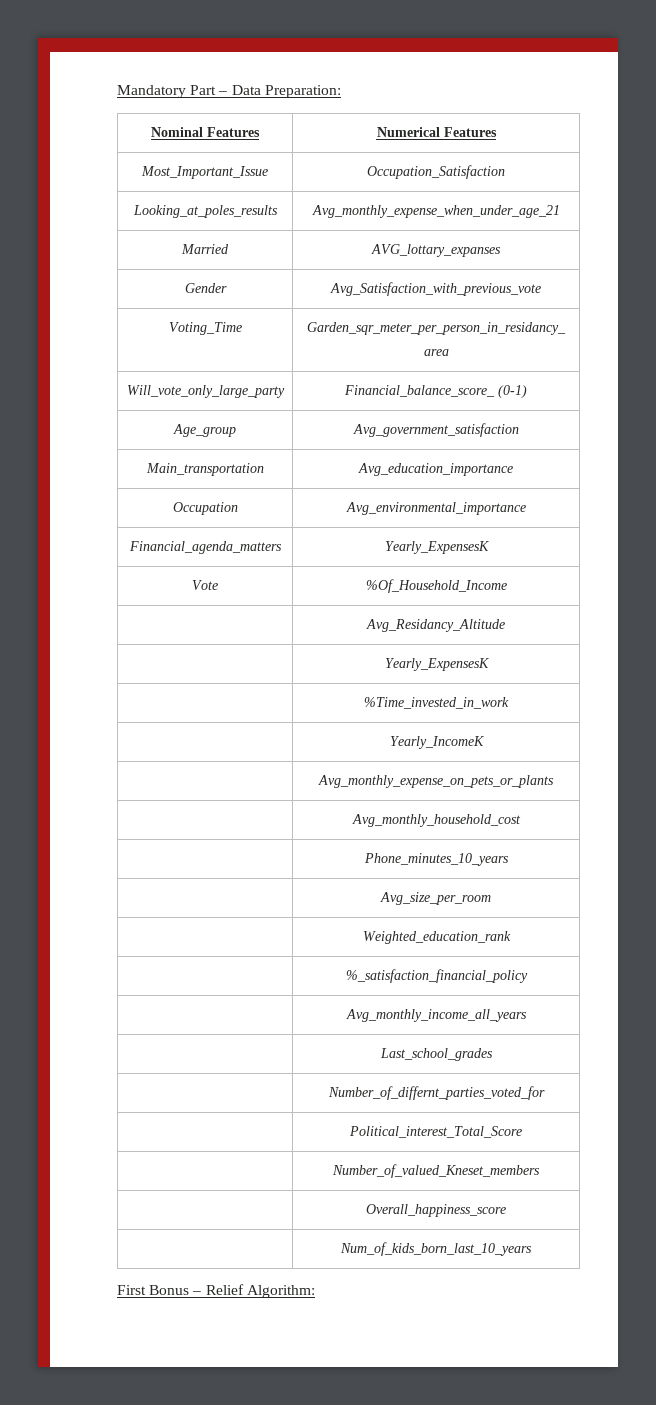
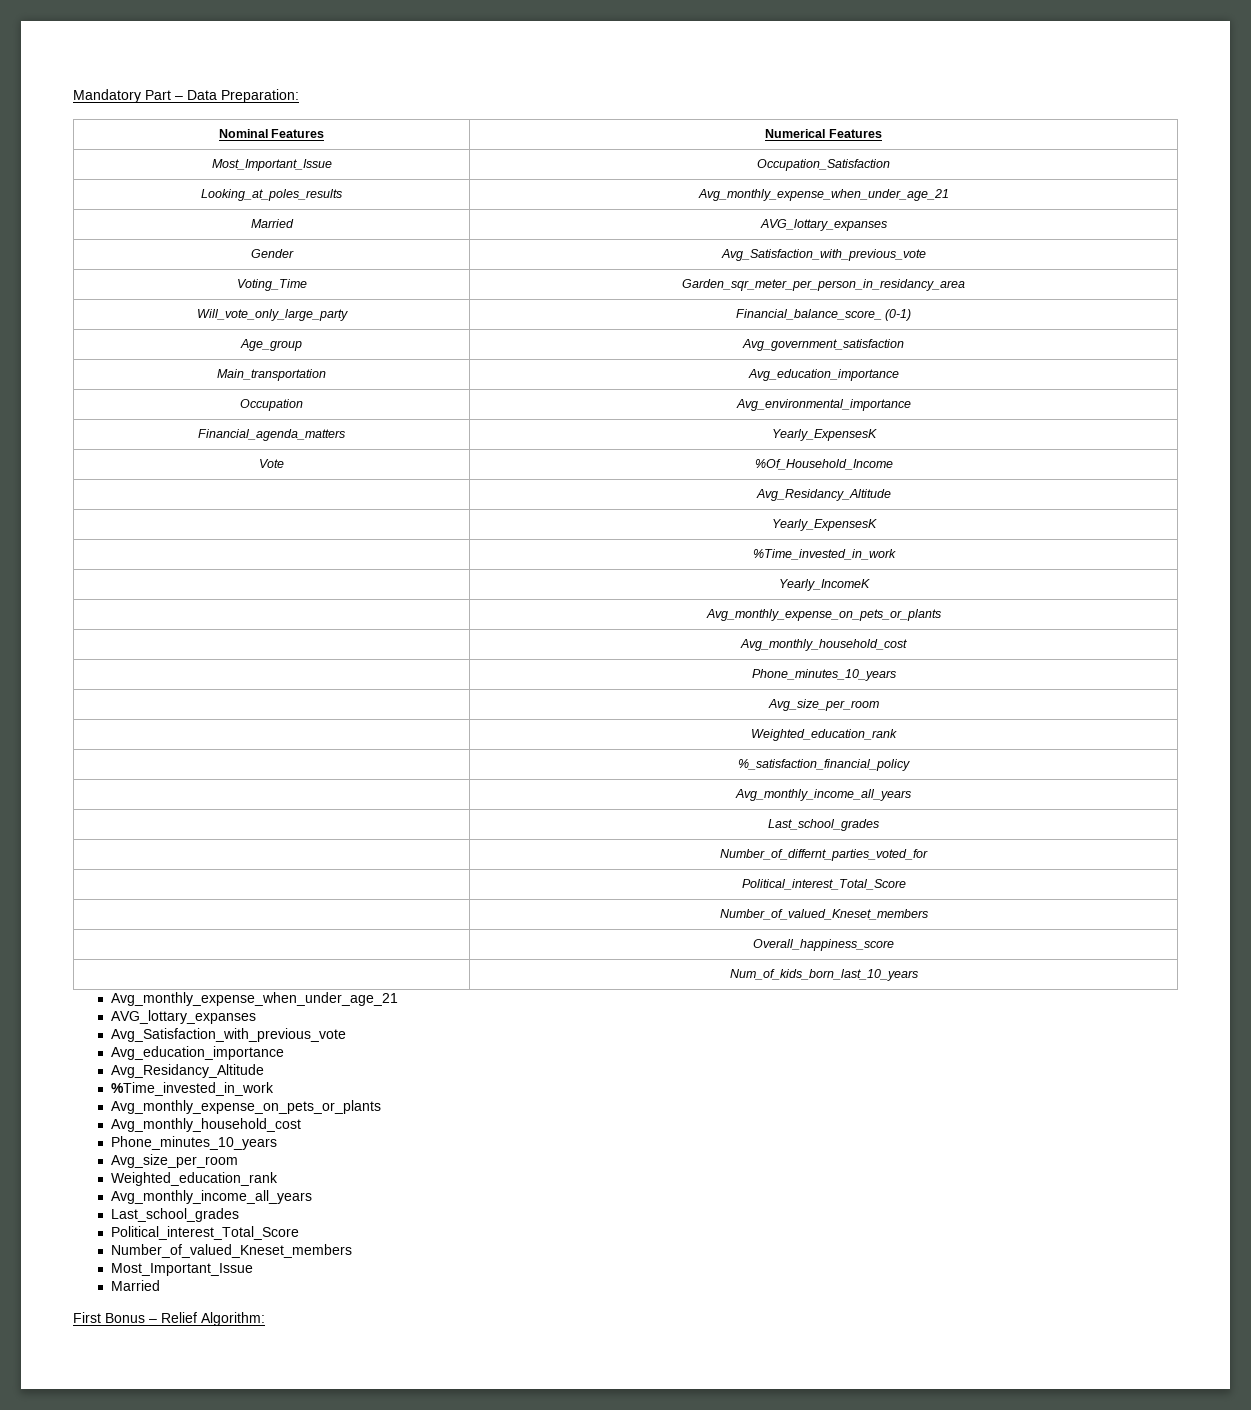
  | Num_of_kids_born_last_10_years
+ Avg_monthly_expense_when_under_age_21
+ AVG_lottary_expanses
+ Avg_Satisfaction_with_previous_vote
+ Avg_education_importance
+ Avg_Residancy_Altitude
+ %Time_invested_in_work
+ Avg_monthly_expense_on_pets_or_plants
+ Avg_monthly_household_cost
+ Phone_minutes_10_years
+ Avg_size_per_room
+ Weighted_education_rank
+ Avg_monthly_income_all_years
+ Last_school_grades
+ Political_interest_Total_Score
+ Number_of_valued_Kneset_members
+ Most_Important_Issue
+ Married

